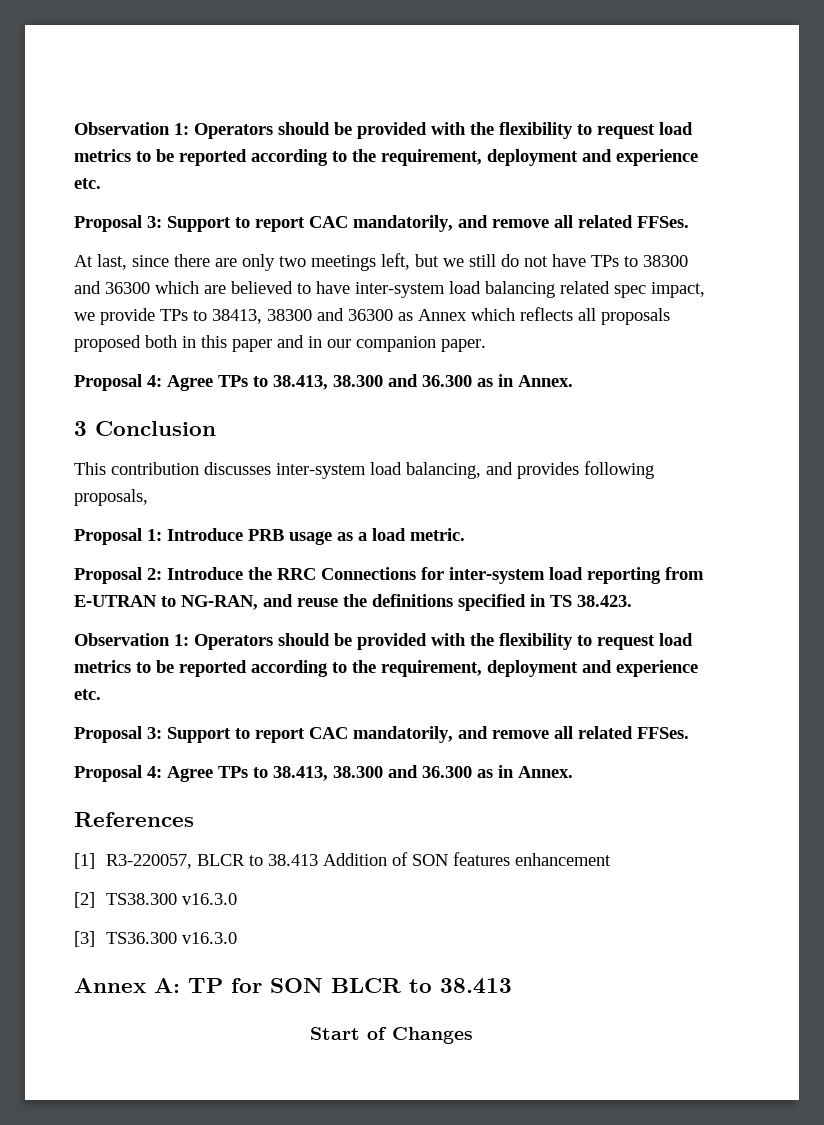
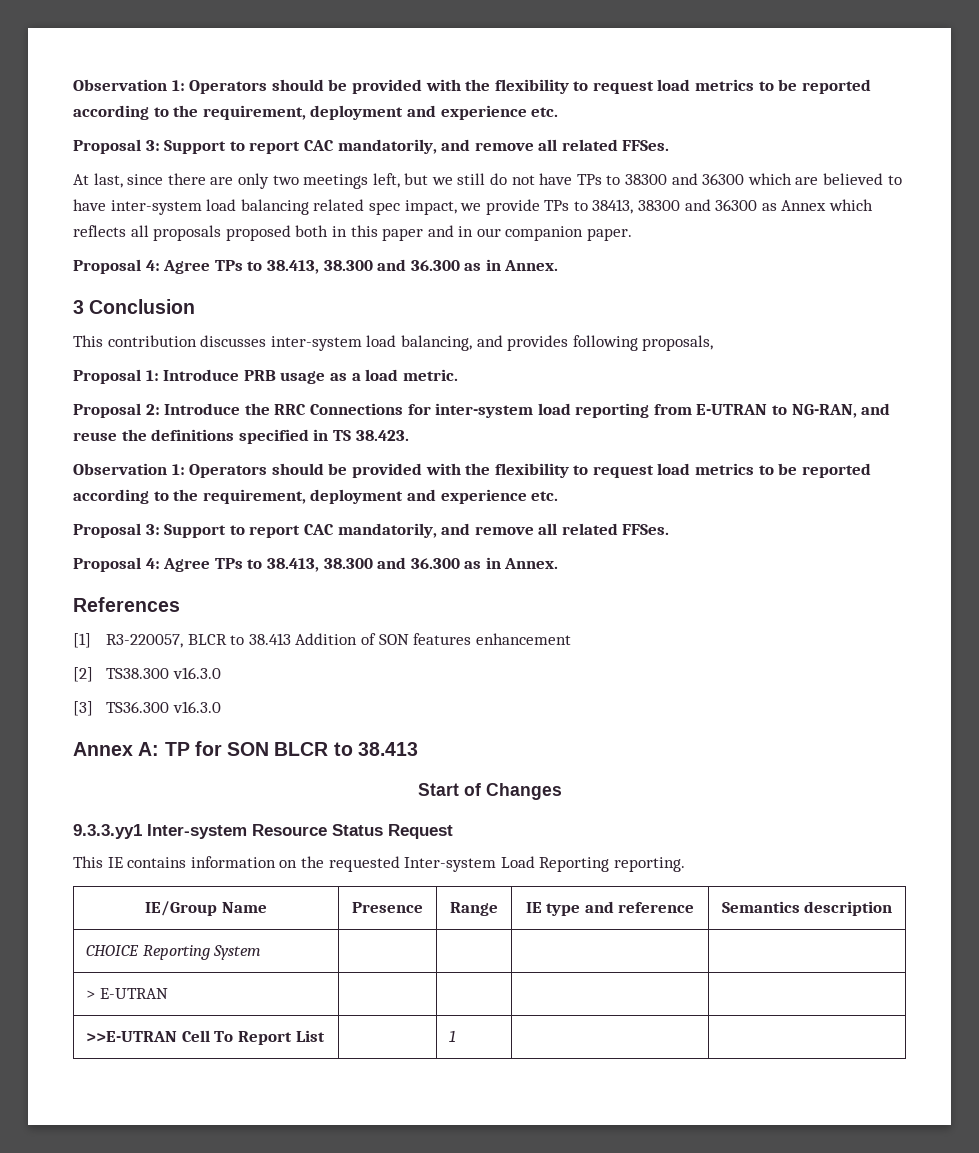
+ 9.3.3.yy1 Inter-system Resource Status Request
+ This IE contains information on the requested Inter-system Load Reporting reporting.
+ IE/Group Name | Presence | Range | IE type and reference | Semantics description
+ CHOICE Reporting System | | | |
+ > E-UTRAN | | | |
+ >>E-UTRAN Cell To Report List | | 1 | |

